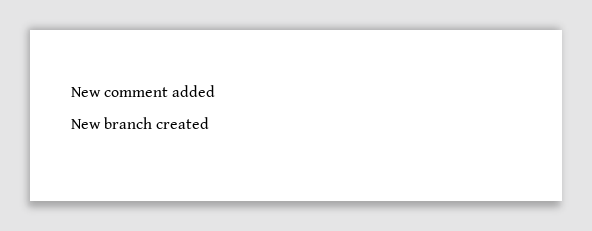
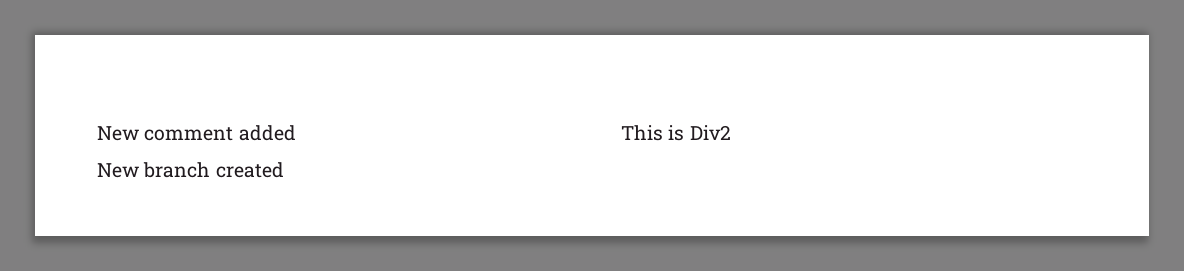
+ This is Div2

